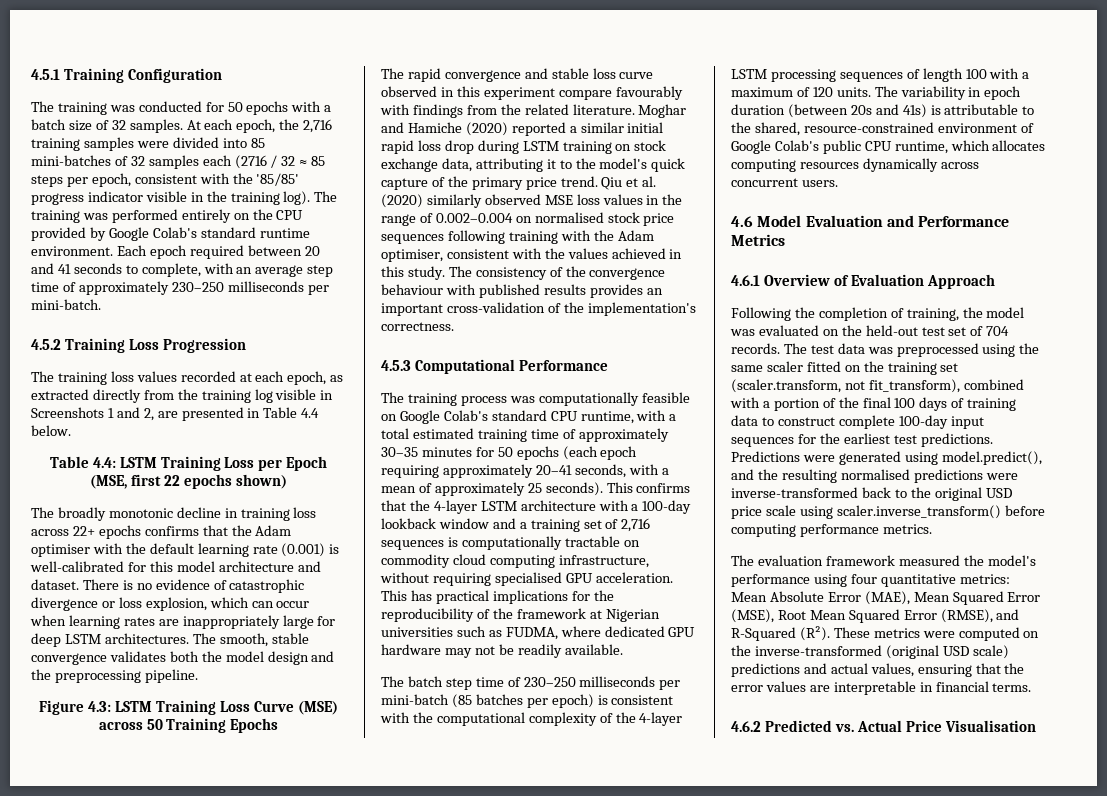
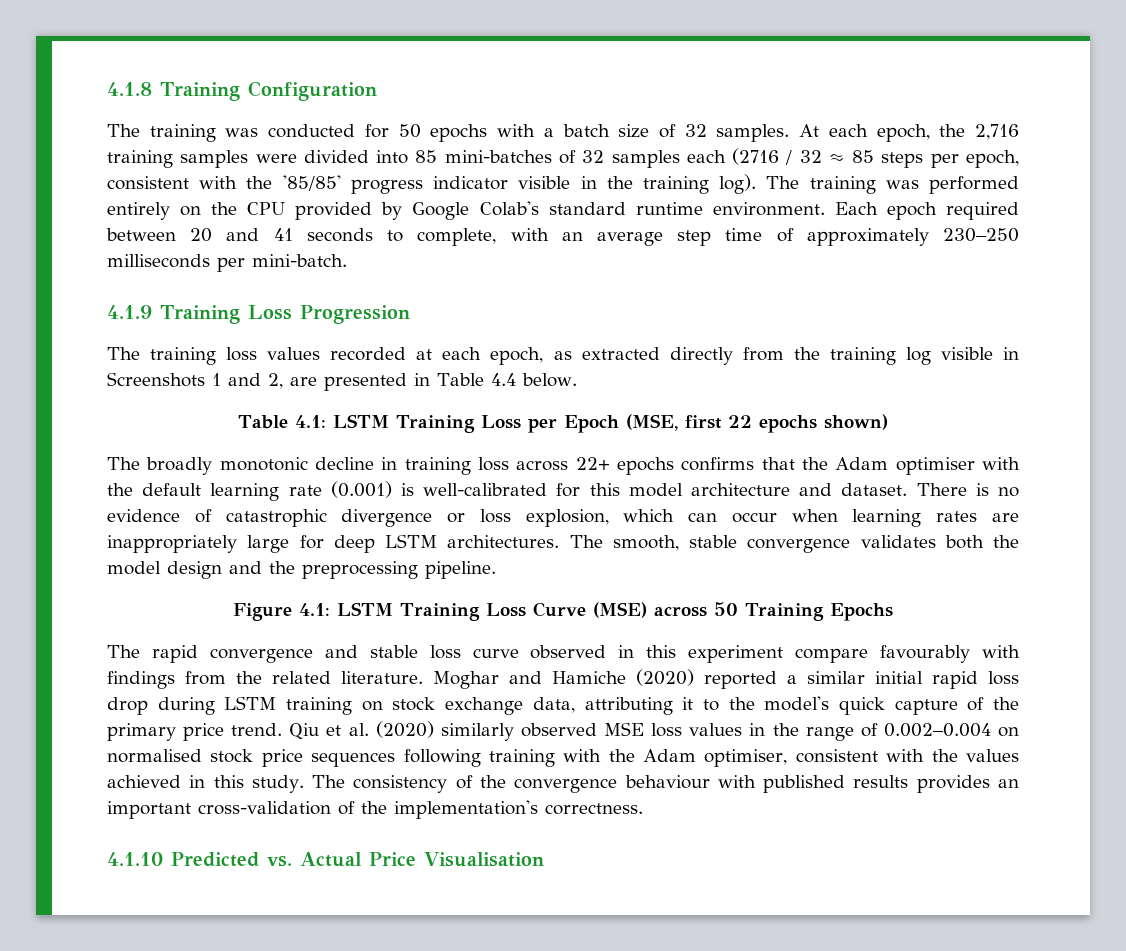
- 4.5.1 Training Configuration
+ 4.1.8 Training Configuration
- 4.5.2 Training Loss Progression
+ 4.1.9 Training Loss Progression
- Table 4.4: LSTM Training Loss per Epoch (MSE, first 22 epochs shown)
+ Table 4.1: LSTM Training Loss per Epoch (MSE, first 22 epochs shown)
- Figure 4.3: LSTM Training Loss Curve (MSE) across 50 Training Epochs
+ Figure 4.1: LSTM Training Loss Curve (MSE) across 50 Training Epochs
- 4.5.3 Computational Performance
- The training process was computationally feasible on Google Colab's standard CPU runtime, with a total estimated training time of approximately 30–35 minutes for 50 epochs (each epoch requiring approximately 20–41 seconds, with a mean of approximately 25 seconds). This confirms that the 4-layer LSTM architecture with a 100-day lookback window and a training set of 2,716 sequences is computationally tractable on commodity cloud computing infrastructure, without requiring specialised GPU acceleration. This has practical implications for the reproducibility of the framework at Nigerian universities such as FUDMA, where dedicated GPU hardware may not be readily available.
- The batch step time of 230–250 milliseconds per mini-batch (85 batches per epoch) is consistent with the computational complexity of the 4-layer LSTM processing sequences of length 100 with a maximum of 120 units. The variability in epoch duration (between 20s and 41s) is attributable to the shared, resource-constrained environment of Google Colab's public CPU runtime, which allocates computing resources dynamically across concurrent users.
- 4.6 Model Evaluation and Performance Metrics
- 4.6.1 Overview of Evaluation Approach
- Following the completion of training, the model was evaluated on the held-out test set of 704 records. The test data was preprocessed using the same scaler fitted on the training set (scaler.transform, not fit_transform), combined with a portion of the final 100 days of training data to construct complete 100-day input sequences for the earliest test predictions. Predictions were generated using model.predict(), and the resulting normalised predictions were inverse-transformed back to the original USD price scale using scaler.inverse_transform() before computing performance metrics.
- The evaluation framework measured the model's performance using four quantitative metrics: Mean Absolute Error (MAE), Mean Squared Error (MSE), Root Mean Squared Error (RMSE), and R-Squared (R²). These metrics were computed on the inverse-transformed (original USD scale) predictions and actual values, ensuring that the error values are interpretable in financial terms.
- 4.6.2 Predicted vs. Actual Price Visualisation
+ 4.1.10 Predicted vs. Actual Price Visualisation

